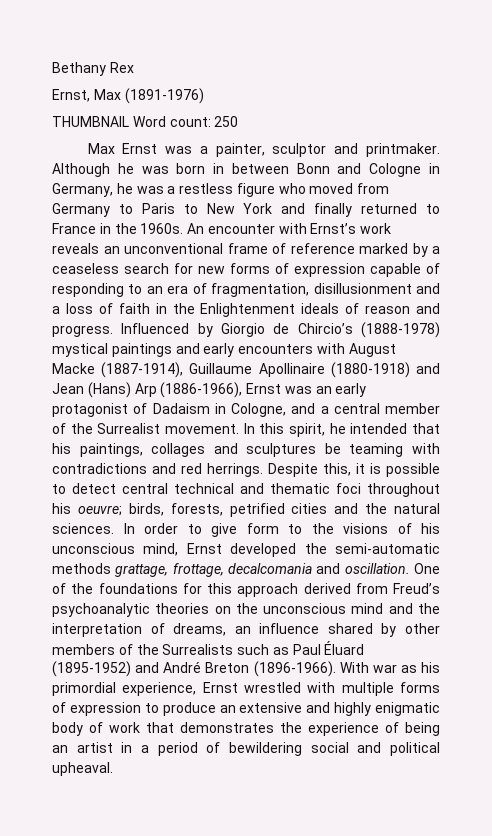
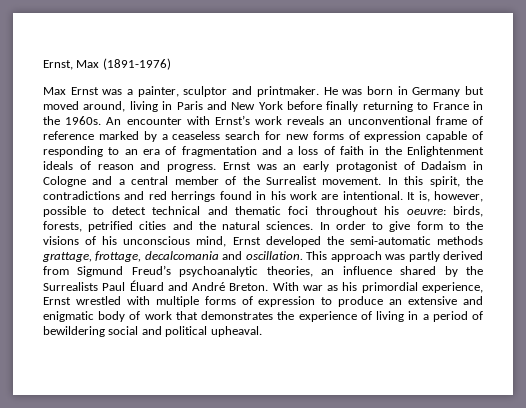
- Bethany Rex
- THUMBNAIL Word count: 250
- Although he was born in between Bonn and Cologne in Germany, he was a restless figure who moved from Germany to Paris to New York and finally returned to France in the 1960s.
+ He was born in Germany but moved around, living in Paris and New York before finally returning to France in the 1960s.
- An encounter with Ernst’s work reveals an unconventional frame of reference marked by a ceaseless search for new forms of expression capable of responding to an era of fragmentation, disillusionment and a loss of faith in the Enlightenment ideals of reason and progress.
+ An encounter with Ernst’s work reveals an unconventional frame of reference marked by a ceaseless search for new forms of expression capable of responding to an era of fragmentation and a loss of faith in the Enlightenment ideals of reason and progress.
- Influenced by Giorgio de Chircio’s (1888-1978) mystical paintings and early encounters with August Macke (1887-1914), Guillaume Apollinaire (1880-1918) and Jean (Hans) Arp (1886-1966), Ernst was an early protagonist of Dadaism in Cologne, and a central member of the Surrealist movement.
+ Ernst was an early protagonist of Dadaism in Cologne and a central member of the Surrealist movement.
- In this spirit, he intended that his paintings, collages and sculptures be teaming with contradictions and red herrings. Despite this, it is possible to detect central technical and thematic foci throughout his oeuvre; birds, forests, petrified cities and the natural sciences.
+ In this spirit, the contradictions and red herrings found in his work are intentional. It is, however, possible to detect technical and thematic foci throughout his oeuvre: birds, forests, petrified cities and the natural sciences.
- One of the foundations for this approach derived from Freud’s psychoanalytic theories on the unconscious mind and the interpretation of dreams, an influence shared by other members of the Surrealists such as Paul Éluard (1895-1952) and André Breton (1896-1966).
+ This approach was partly derived from Sigmund Freud’s psychoanalytic theories, an influence shared by the Surrealists Paul Éluard and André Breton.
- With war as his primordial experience, Ernst wrestled with multiple forms of expression to produce an extensive and highly enigmatic body of work that demonstrates the experience of being an artist in a period of bewildering social and political upheaval.
+ With war as his primordial experience, Ernst wrestled with multiple forms of expression to produce an extensive and enigmatic body of work that demonstrates the experience of living in a period of bewildering social and political upheaval.

